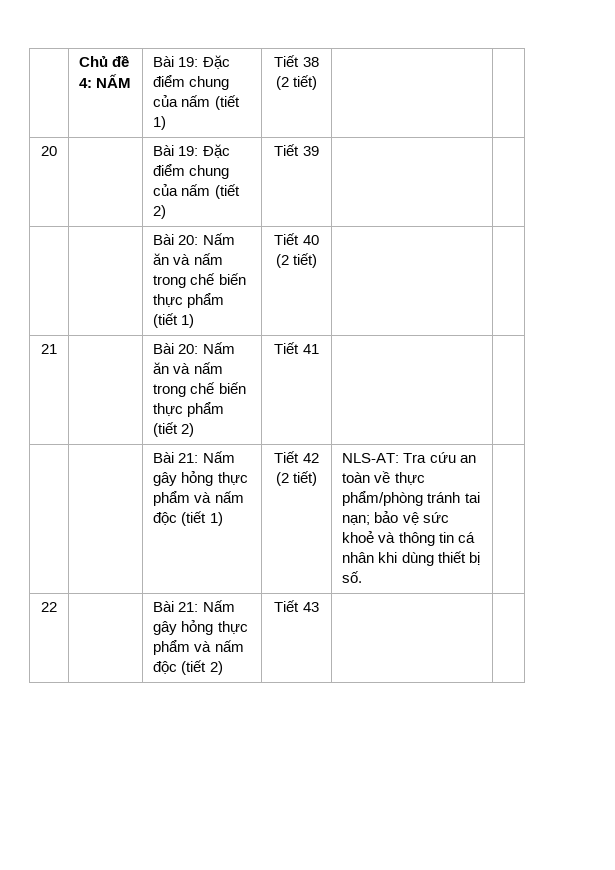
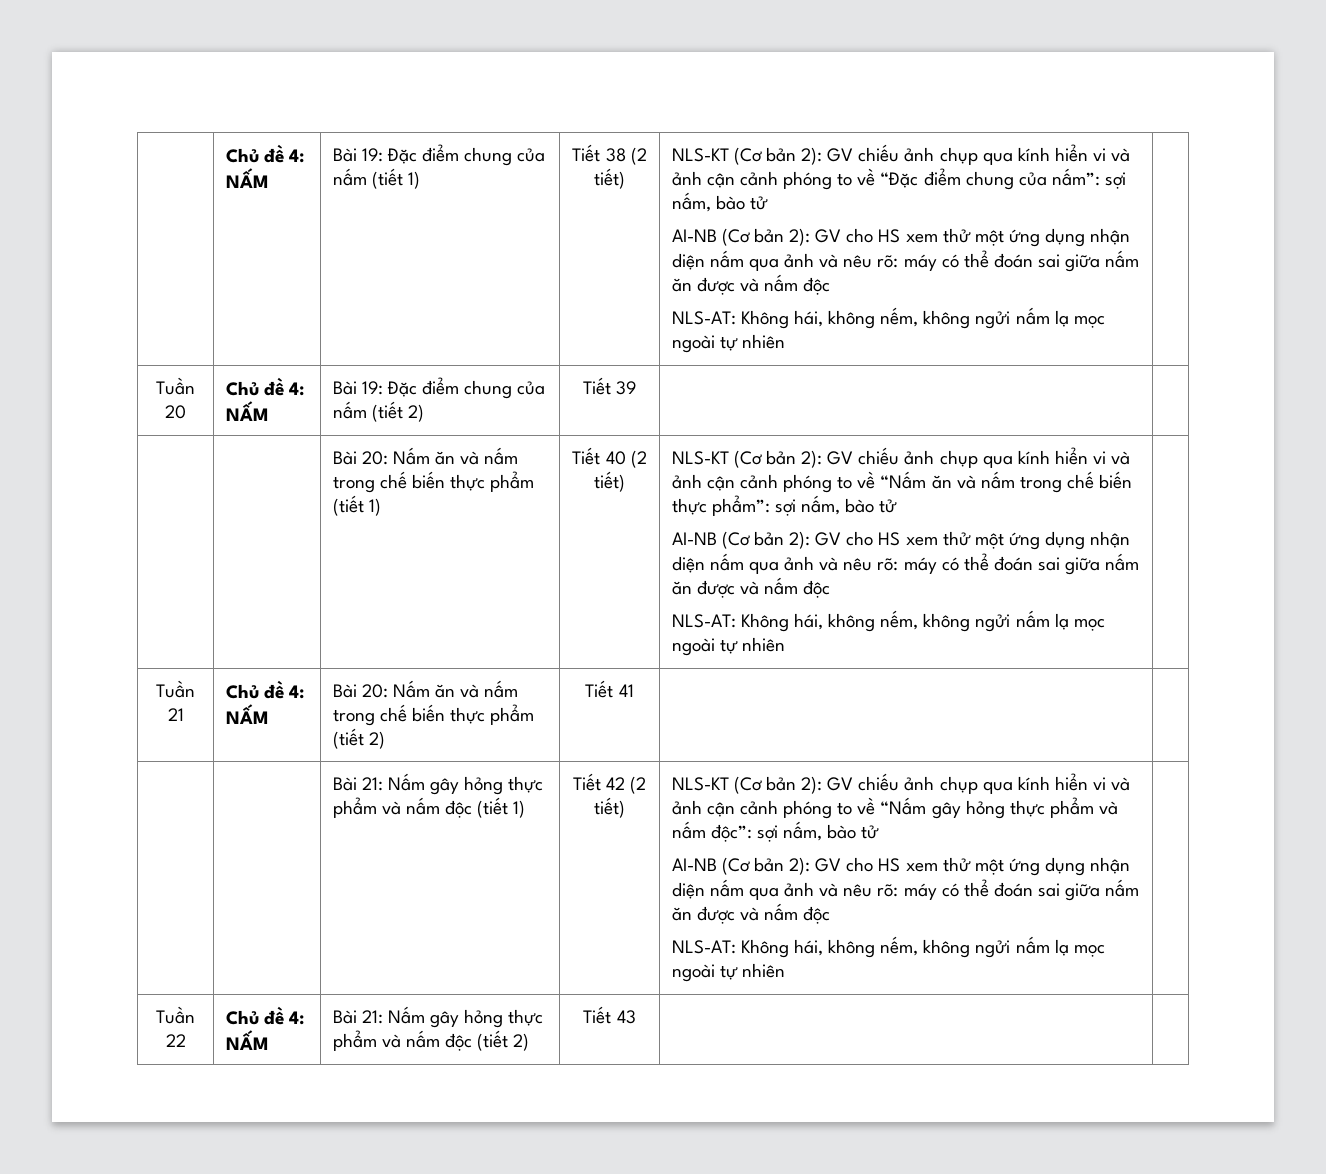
- 20 | | Bài 19: Đặc điểm chung của nấm (tiết 2) | Tiết 39 | |
+ NLS-KT (Cơ bản 2): GV chiếu ảnh chụp qua kính hiển vi và ảnh cận cảnh phóng to về “Đặc điểm chung của nấm”: sợi nấm, bào tử
+ AI-NB (Cơ bản 2): GV cho HS xem thử một ứng dụng nhận diện nấm qua ảnh và nêu rõ: máy có thể đoán sai giữa nấm ăn được và nấm độc
+ NLS-AT: Không hái, không nếm, không ngửi nấm lạ mọc ngoài tự nhiên |
+ Tuần 20 | Chủ đề 4: NẤM | Bài 19: Đặc điểm chung của nấm (tiết 2) | Tiết 39 | |
- 21 | | Bài 20: Nấm ăn và nấm trong chế biến thực phẩm (tiết 2) | Tiết 41 | |
+ NLS-KT (Cơ bản 2): GV chiếu ảnh chụp qua kính hiển vi và ảnh cận cảnh phóng to về “Nấm ăn và nấm trong chế biến thực phẩm”: sợi nấm, bào tử
+ AI-NB (Cơ bản 2): GV cho HS xem thử một ứng dụng nhận diện nấm qua ảnh và nêu rõ: máy có thể đoán sai giữa nấm ăn được và nấm độc
+ NLS-AT: Không hái, không nếm, không ngửi nấm lạ mọc ngoài tự nhiên |
+ Tuần 21 | Chủ đề 4: NẤM | Bài 20: Nấm ăn và nấm trong chế biến thực phẩm (tiết 2) | Tiết 41 | |
- NLS-AT: Tra cứu an toàn về thực phẩm/phòng tránh tai nạn; bảo vệ sức khoẻ và thông tin cá nhân khi dùng thiết bị số. |
- 22 | | Bài 21: Nấm gây hỏng thực phẩm và nấm độc (tiết 2) | Tiết 43 | |
+ NLS-KT (Cơ bản 2): GV chiếu ảnh chụp qua kính hiển vi và ảnh cận cảnh phóng to về “Nấm gây hỏng thực phẩm và nấm độc”: sợi nấm, bào tử
+ AI-NB (Cơ bản 2): GV cho HS xem thử một ứng dụng nhận diện nấm qua ảnh và nêu rõ: máy có thể đoán sai giữa nấm ăn được và nấm độc
+ NLS-AT: Không hái, không nếm, không ngửi nấm lạ mọc ngoài tự nhiên |
+ Tuần 22 | Chủ đề 4: NẤM | Bài 21: Nấm gây hỏng thực phẩm và nấm độc (tiết 2) | Tiết 43 | |

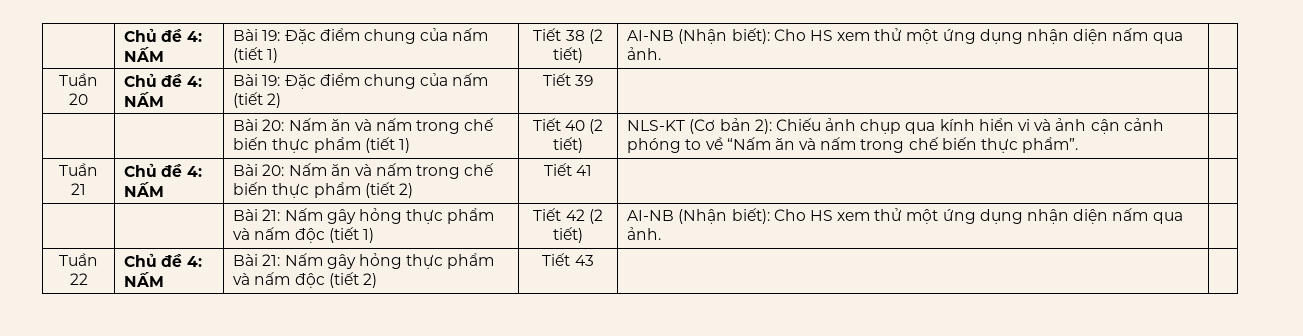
- Tiết 38 (2 tiết) | NLS-KT (Cơ bản 2): GV chiếu ảnh chụp qua kính hiển vi và ảnh cận cảnh phóng to về “Đặc điểm chung của nấm”: sợi nấm, bào tử
- AI-NB (Cơ bản 2): GV cho HS xem thử một ứng dụng nhận diện nấm qua ảnh và nêu rõ: máy có thể đoán sai giữa nấm ăn được và nấm độc
- NLS-AT: Không hái, không nếm, không ngửi nấm lạ mọc ngoài tự nhiên
+ Tiết 38 (2 tiết) | AI-NB (Nhận biết): Cho HS xem thử một ứng dụng nhận diện nấm qua ảnh.
- NLS-KT (Cơ bản 2): GV chiếu ảnh chụp qua kính hiển vi và ảnh cận cảnh phóng to về “Nấm ăn và nấm trong chế biến thực phẩm”: sợi nấm, bào tử
- AI-NB (Cơ bản 2): GV cho HS xem thử một ứng dụng nhận diện nấm qua ảnh và nêu rõ: máy có thể đoán sai giữa nấm ăn được và nấm độc
- NLS-AT: Không hái, không nếm, không ngửi nấm lạ mọc ngoài tự nhiên
+ NLS-KT (Cơ bản 2): Chiếu ảnh chụp qua kính hiển vi và ảnh cận cảnh phóng to về “Nấm ăn và nấm trong chế biến thực phẩm”.
- Tiết 42 (2 tiết) | NLS-KT (Cơ bản 2): GV chiếu ảnh chụp qua kính hiển vi và ảnh cận cảnh phóng to về “Nấm gây hỏng thực phẩm và nấm độc”: sợi nấm, bào tử
- AI-NB (Cơ bản 2): GV cho HS xem thử một ứng dụng nhận diện nấm qua ảnh và nêu rõ: máy có thể đoán sai giữa nấm ăn được và nấm độc
- NLS-AT: Không hái, không nếm, không ngửi nấm lạ mọc ngoài tự nhiên
+ Tiết 42 (2 tiết) | AI-NB (Nhận biết): Cho HS xem thử một ứng dụng nhận diện nấm qua ảnh.

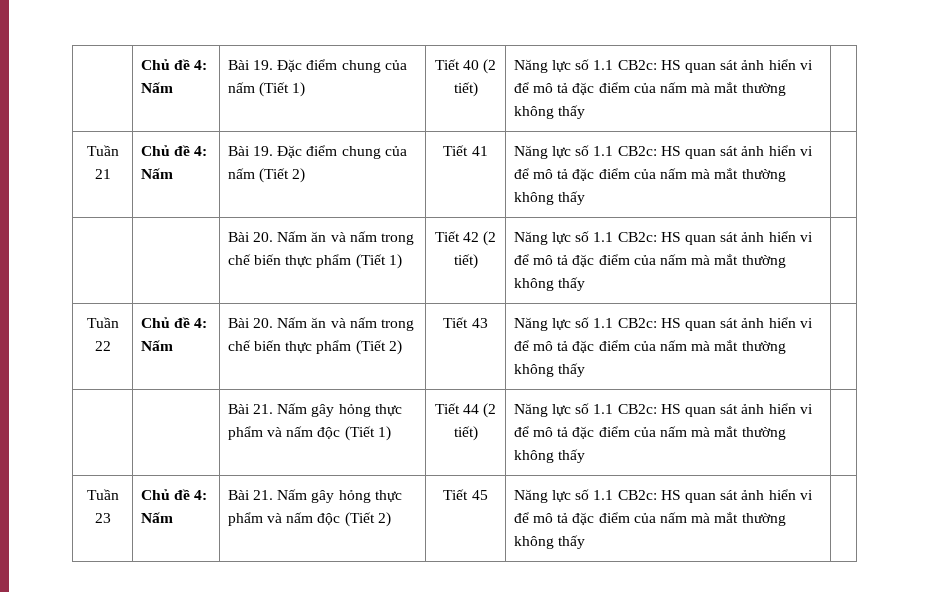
- | Chủ đề 4: NẤM | Bài 19: Đặc điểm chung của nấm (tiết 1) | Tiết 38 (2 tiết) | AI-NB (Nhận biết): Cho HS xem thử một ứng dụng nhận diện nấm qua ảnh. |
- Tuần 20 | Chủ đề 4: NẤM | Bài 19: Đặc điểm chung của nấm (tiết 2) | Tiết 39 | |
- | | Bài 20: Nấm ăn và nấm trong chế biến thực phẩm (tiết 1) | Tiết 40 (2 tiết) | NLS-KT (Cơ bản 2): Chiếu ảnh chụp qua kính hiển vi và ảnh cận cảnh phóng to về “Nấm ăn và nấm trong chế biến thực phẩm”. |
- Tuần 21 | Chủ đề 4: NẤM | Bài 20: Nấm ăn và nấm trong chế biến thực phẩm (tiết 2) | Tiết 41 | |
- | | Bài 21: Nấm gây hỏng thực phẩm và nấm độc (tiết 1) | Tiết 42 (2 tiết) | AI-NB (Nhận biết): Cho HS xem thử một ứng dụng nhận diện nấm qua ảnh. |
- Tuần 22 | Chủ đề 4: NẤM | Bài 21: Nấm gây hỏng thực phẩm và nấm độc (tiết 2) | Tiết 43 | |
+ | Chủ đề 4: Nấm | Bài 19. Đặc điểm chung của nấm (Tiết 1) | Tiết 40 (2 tiết) | Năng lực số 1.1 CB2c: HS quan sát ảnh hiển vi để mô tả đặc điểm của nấm mà mắt thường không thấy |
+ Tuần 21 | Chủ đề 4: Nấm | Bài 19. Đặc điểm chung của nấm (Tiết 2) | Tiết 41 | Năng lực số 1.1 CB2c: HS quan sát ảnh hiển vi để mô tả đặc điểm của nấm mà mắt thường không thấy |
+ | | Bài 20. Nấm ăn và nấm trong chế biến thực phẩm (Tiết 1) | Tiết 42 (2 tiết) | Năng lực số 1.1 CB2c: HS quan sát ảnh hiển vi để mô tả đặc điểm của nấm mà mắt thường không thấy |
+ Tuần 22 | Chủ đề 4: Nấm | Bài 20. Nấm ăn và nấm trong chế biến thực phẩm (Tiết 2) | Tiết 43 | Năng lực số 1.1 CB2c: HS quan sát ảnh hiển vi để mô tả đặc điểm của nấm mà mắt thường không thấy |
+ | | Bài 21. Nấm gây hỏng thực phẩm và nấm độc (Tiết 1) | Tiết 44 (2 tiết) | Năng lực số 1.1 CB2c: HS quan sát ảnh hiển vi để mô tả đặc điểm của nấm mà mắt thường không thấy |
+ Tuần 23 | Chủ đề 4: Nấm | Bài 21. Nấm gây hỏng thực phẩm và nấm độc (Tiết 2) | Tiết 45 | Năng lực số 1.1 CB2c: HS quan sát ảnh hiển vi để mô tả đặc điểm của nấm mà mắt thường không thấy

